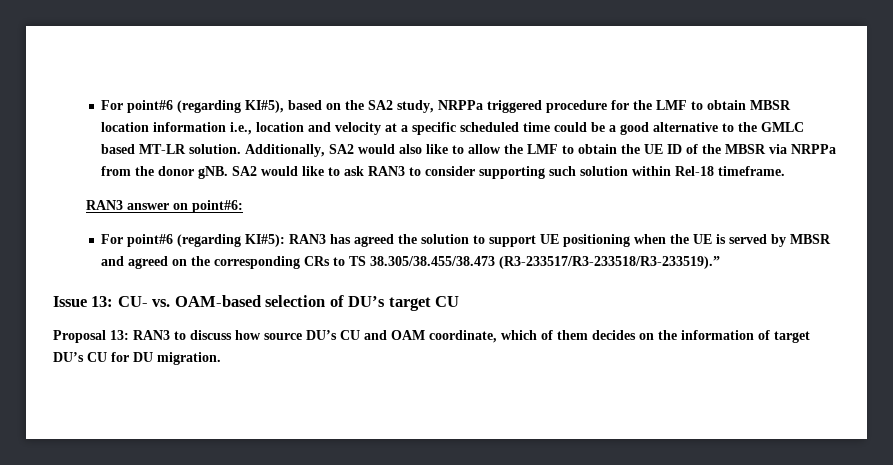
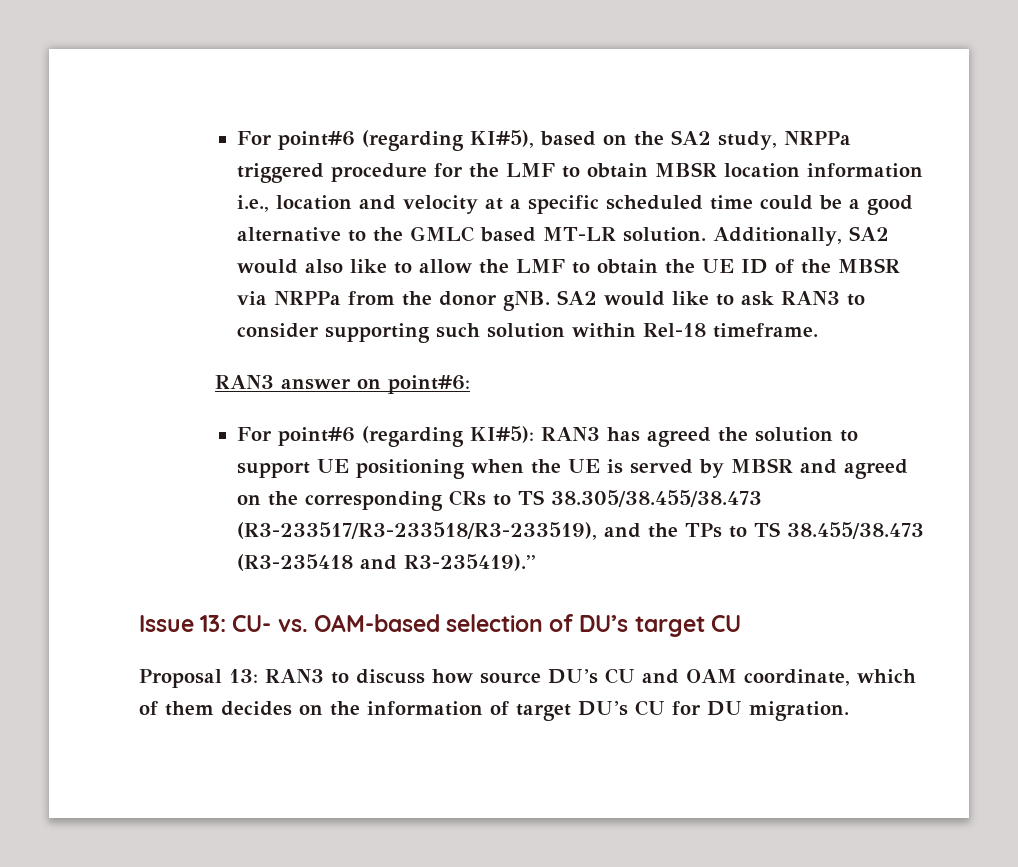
- For point#6 (regarding KI#5): RAN3 has agreed the solution to support UE positioning when the UE is served by MBSR and agreed on the corresponding CRs to TS 38.305/38.455/38.473 (R3-233517/R3-233518/R3-233519).”
+ For point#6 (regarding KI#5): RAN3 has agreed the solution to support UE positioning when the UE is served by MBSR and agreed on the corresponding CRs to TS 38.305/38.455/38.473 (R3-233517/R3-233518/R3-233519), and the TPs to TS 38.455/38.473 (R3-235418 and R3-235419).”

